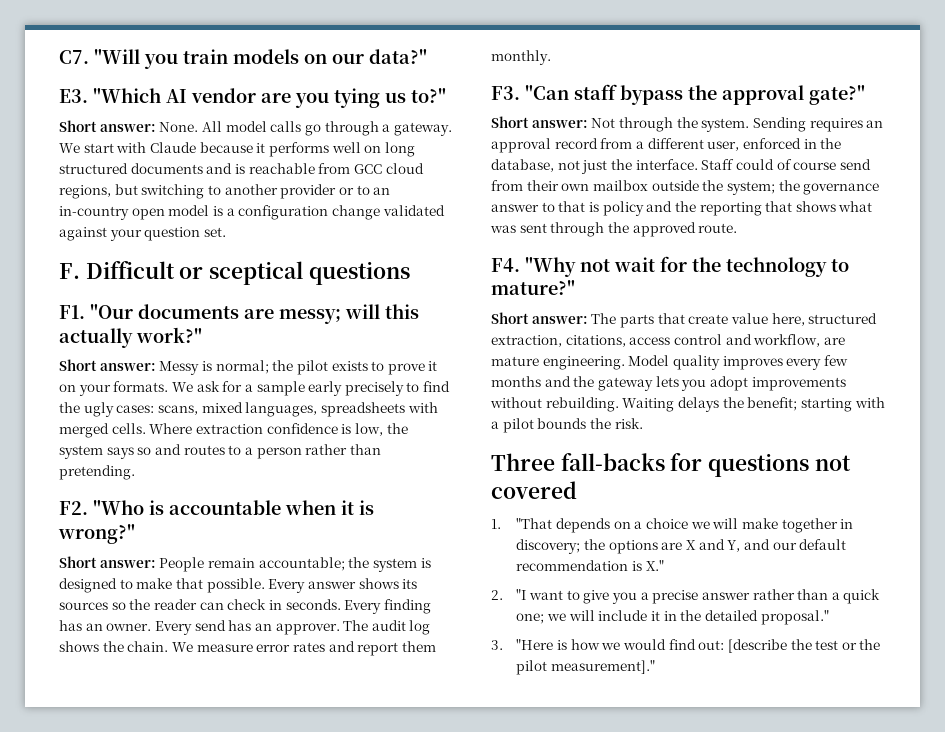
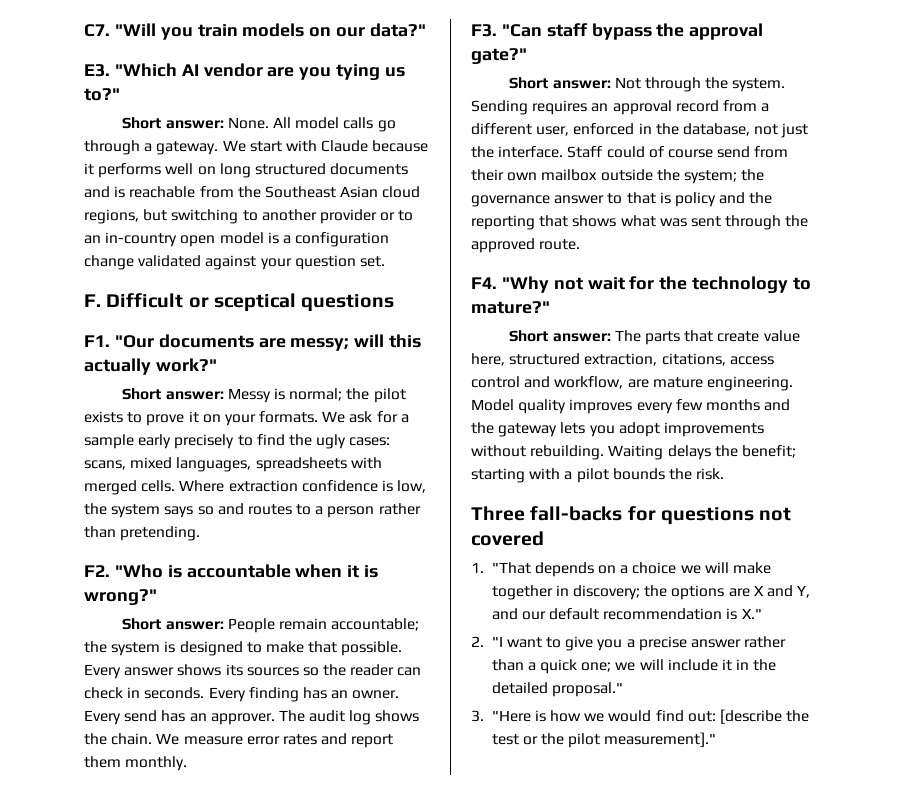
- We start with Claude because it performs well on long structured documents and is reachable from GCC cloud regions, but switching to another provider or to an in-country open model is a configuration change validated against your question set.
+ We start with Claude because it performs well on long structured documents and is reachable from the Southeast Asian cloud regions, but switching to another provider or to an in-country open model is a configuration change validated against your question set.

